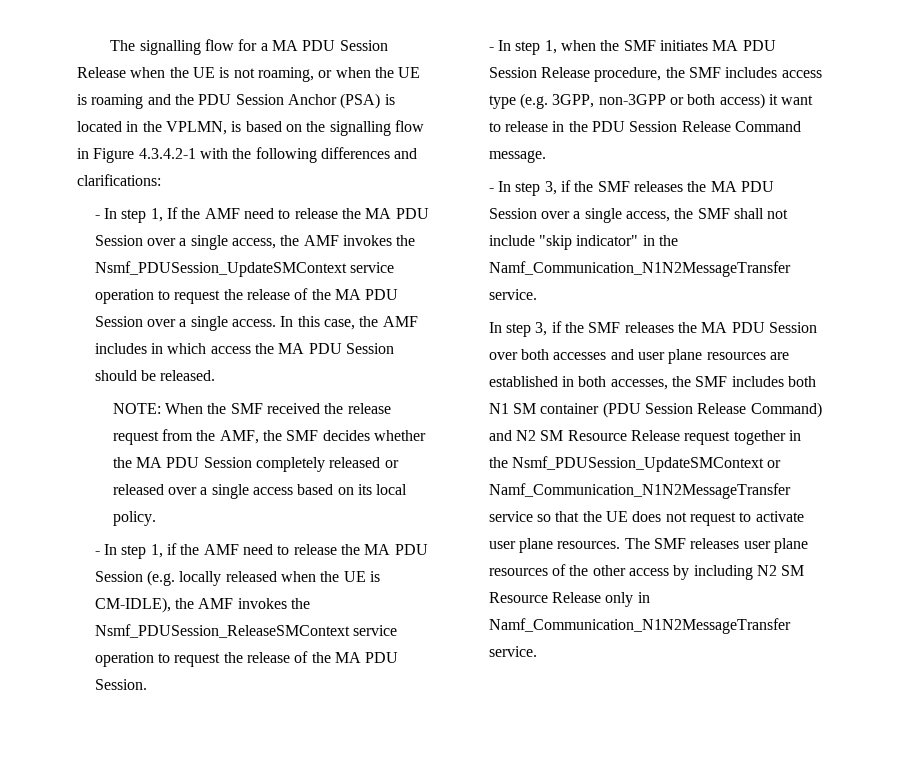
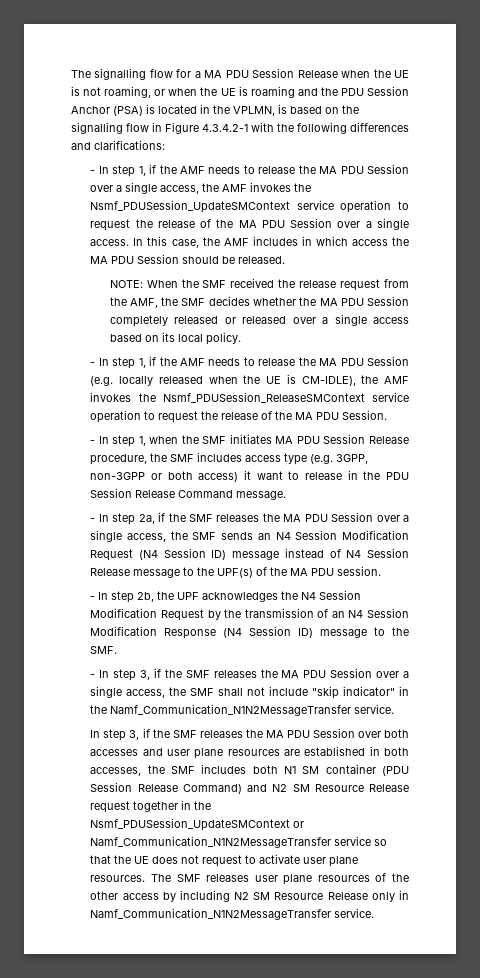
- - In step 1, If the AMF need to release the MA PDU Session over a single access, the AMF invokes the Nsmf_PDUSession_UpdateSMContext service operation to request the release of the MA PDU Session over a single access.
+ - In step 1, if the AMF needs to release the MA PDU Session over a single access, the AMF invokes the Nsmf_PDUSession_UpdateSMContext service operation to request the release of the MA PDU Session over a single access.
- - In step 1, if the AMF need to release the MA PDU Session (e.g. locally released when the UE is CM-IDLE), the AMF invokes the Nsmf_PDUSession_ReleaseSMContext service operation to request the release of the MA PDU Session.
+ - In step 1, if the AMF needs to release the MA PDU Session (e.g. locally released when the UE is CM-IDLE), the AMF invokes the Nsmf_PDUSession_ReleaseSMContext service operation to request the release of the MA PDU Session.
+ - In step 2a, if the SMF releases the MA PDU Session over a single access, the SMF sends an N4 Session Modification Request (N4 Session ID) message instead of N4 Session Release message to the UPF(s) of the MA PDU session.
+ - In step 2b, the UPF acknowledges the N4 Session Modification Request by the transmission of an N4 Session Modification Response (N4 Session ID) message to the SMF.

